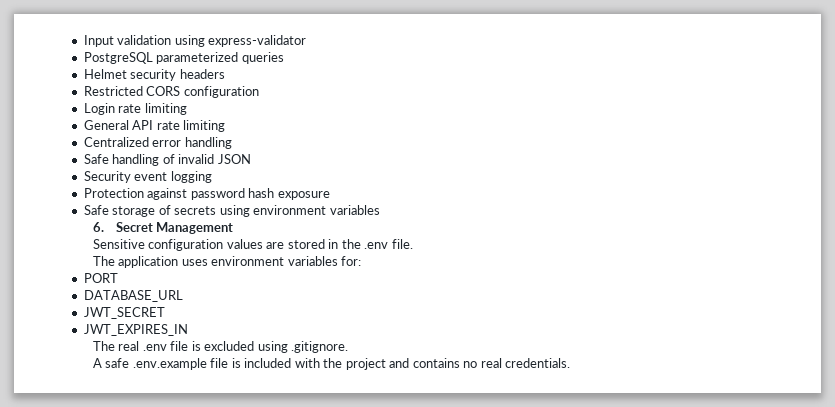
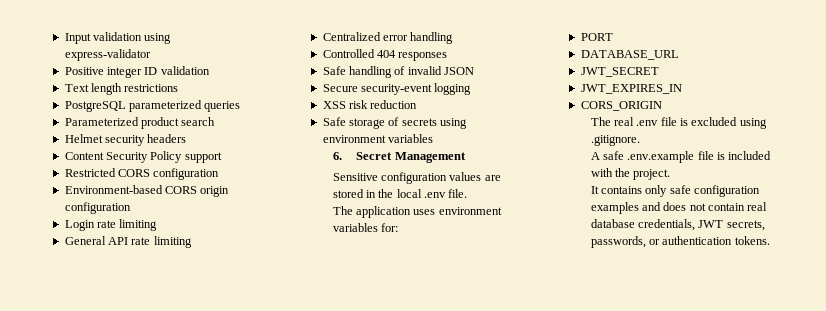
+ Positive integer ID validation
+ Text length restrictions
+ Parameterized product search
+ Content Security Policy support
+ Environment-based CORS origin configuration
+ Controlled 404 responses
- Security event logging
+ Secure security-event logging
- Protection against password hash exposure
+ XSS risk reduction
- Sensitive configuration values are stored in the .env file.
+ Sensitive configuration values are stored in the local .env file.
+ CORS_ORIGIN
- A safe .env.example file is included with the project and contains no real credentials.
+ A safe .env.example file is included with the project.
+ It contains only safe configuration examples and does not contain real database credentials, JWT secrets, passwords, or authentication tokens.

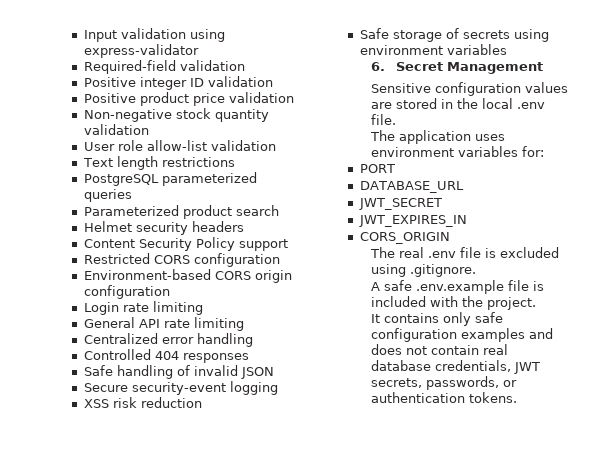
+ Required-field validation
+ Positive product price validation
+ Non-negative stock quantity validation
+ User role allow-list validation

